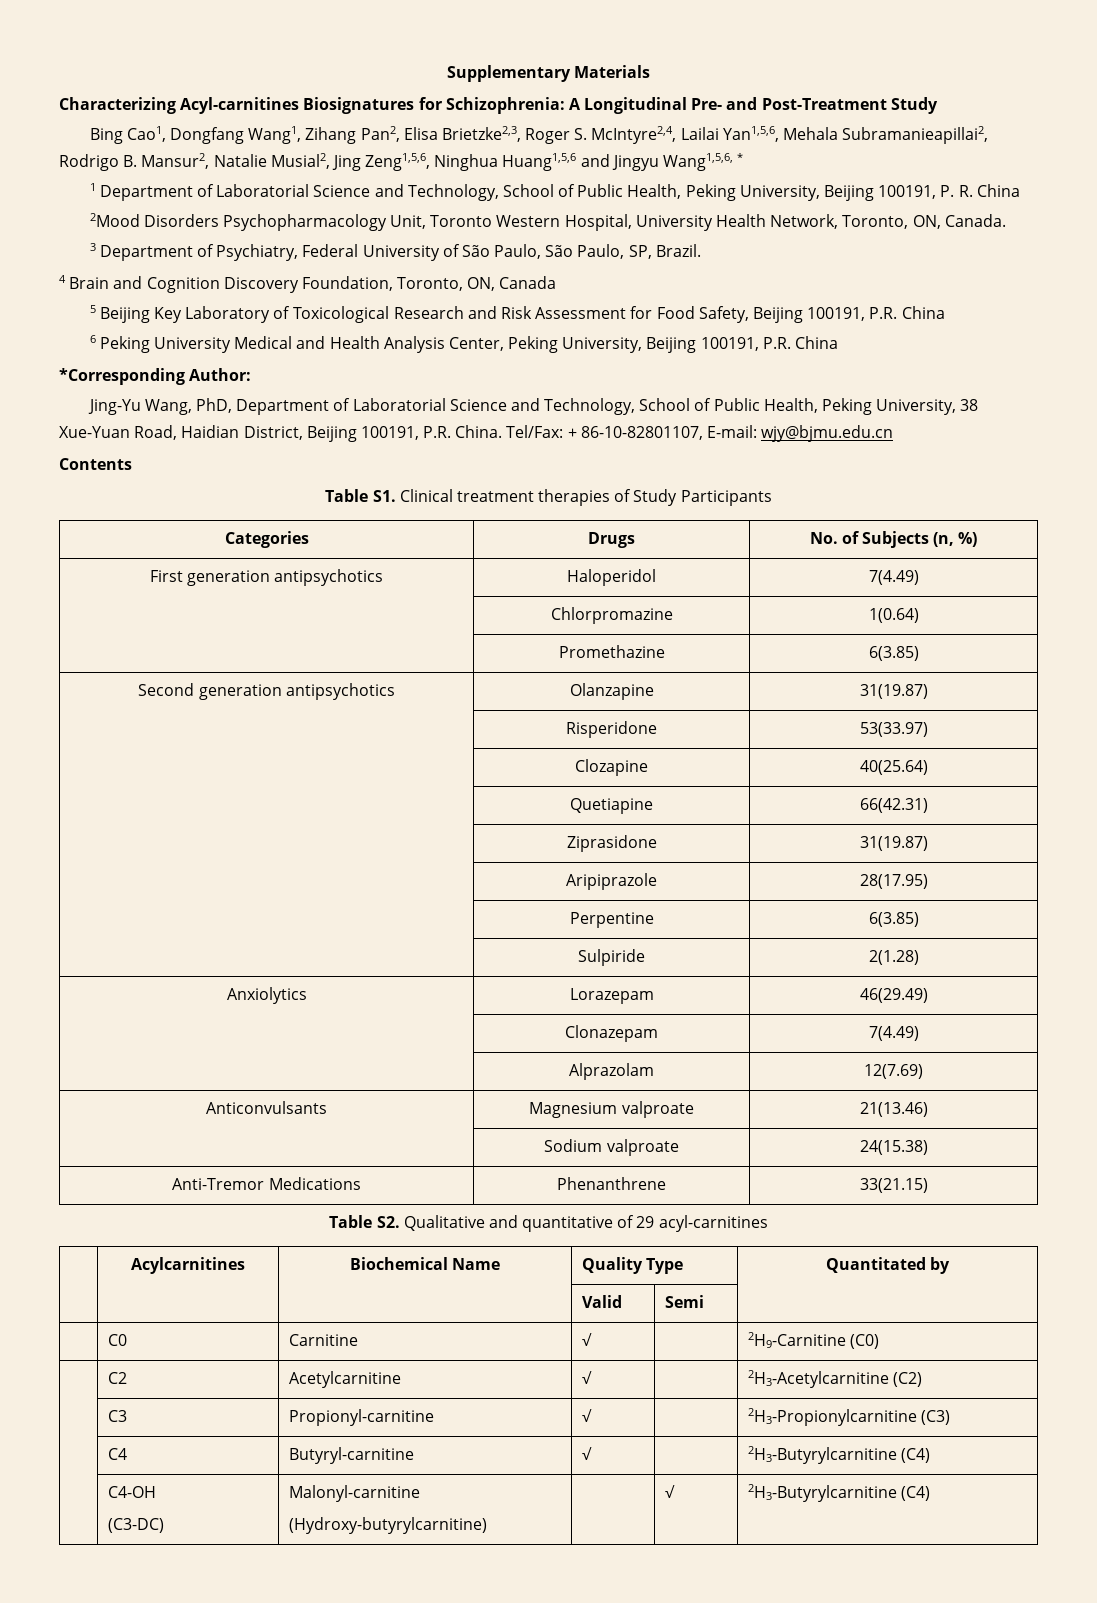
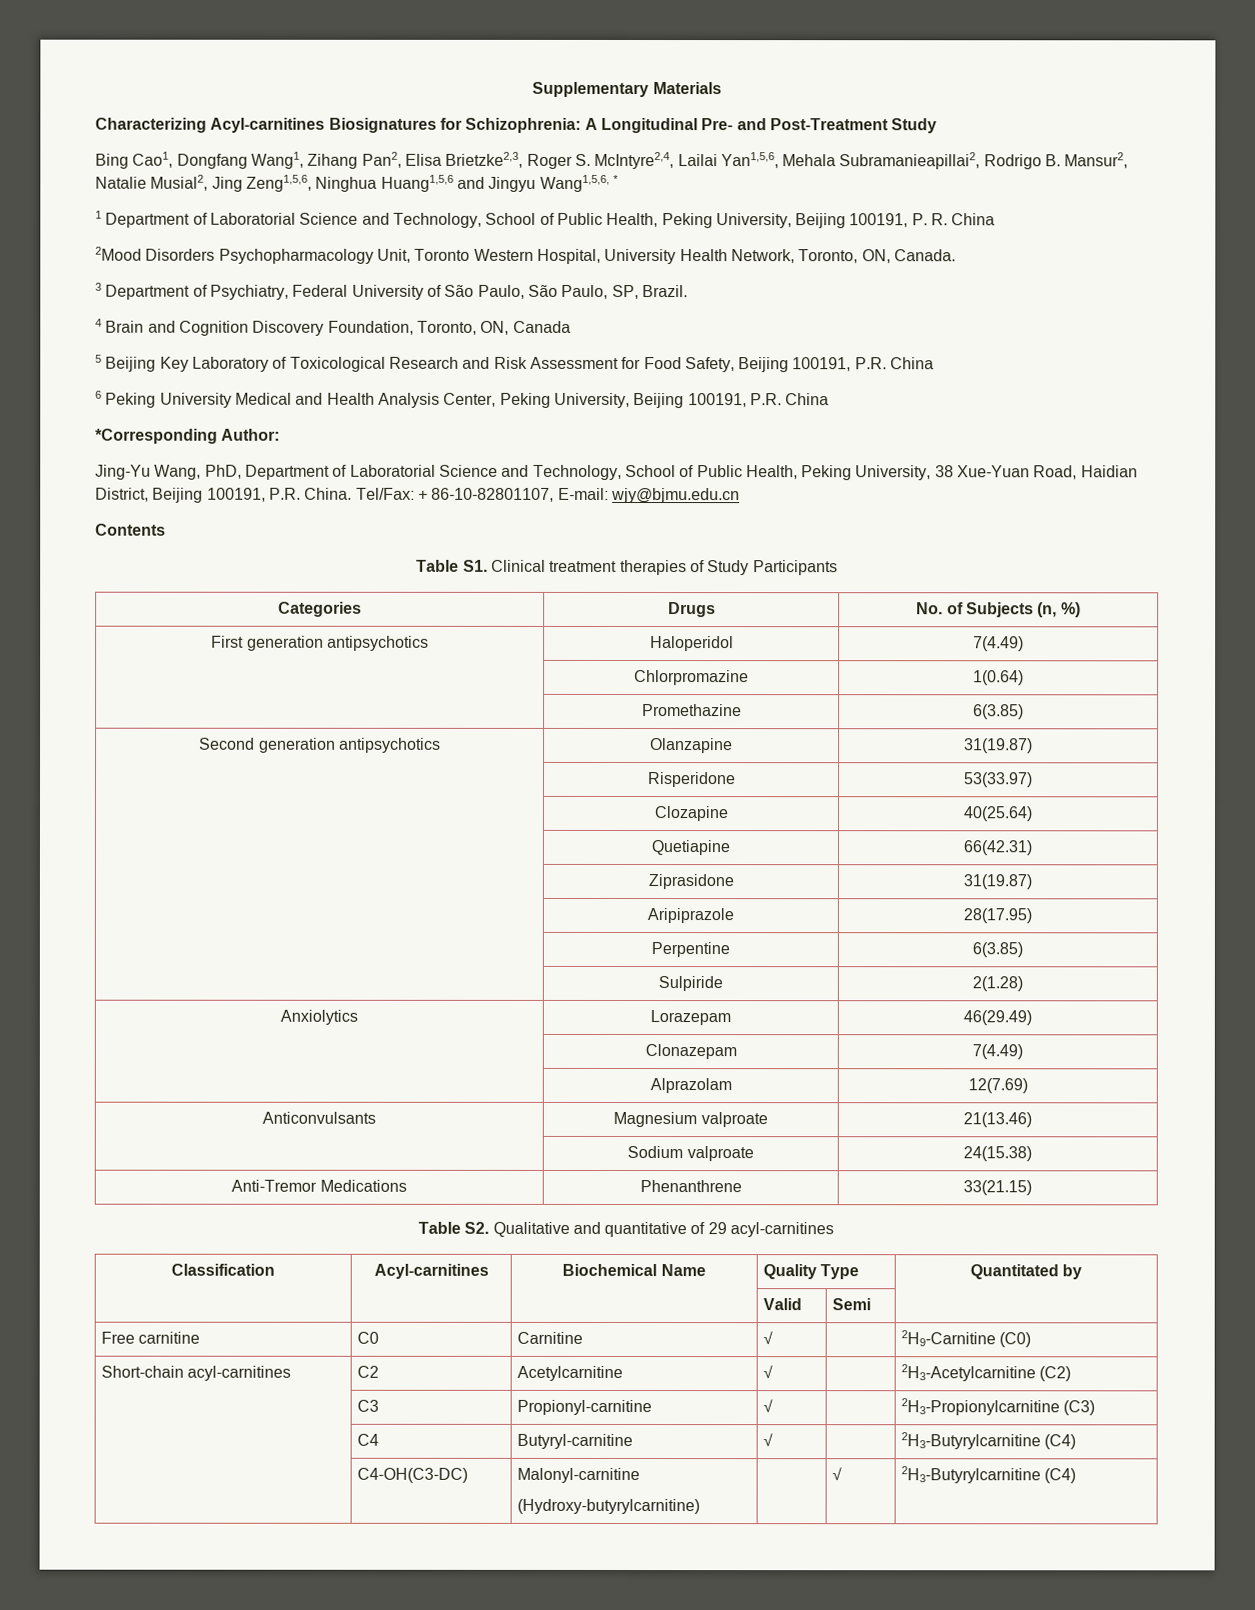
- | Acylcarnitines | Biochemical Name | Quality Type | Quantitated by
+ Classification | Acyl-carnitines | Biochemical Name | Quality Type | Quantitated by
- | C0 | Carnitine | √ | | 2H9-Carnitine (C0)
+ Free carnitine | C0 | Carnitine | √ | | 2H9-Carnitine (C0)
- | C2 | Acetylcarnitine | √ | | 2H3-Acetylcarnitine (C2)
+ Short-chain acyl-carnitines | C2 | Acetylcarnitine | √ | | 2H3-Acetylcarnitine (C2)
- | C4-OH
- (C3-DC) | Malonyl-carnitine
+ | C4-OH(C3-DC) | Malonyl-carnitine

